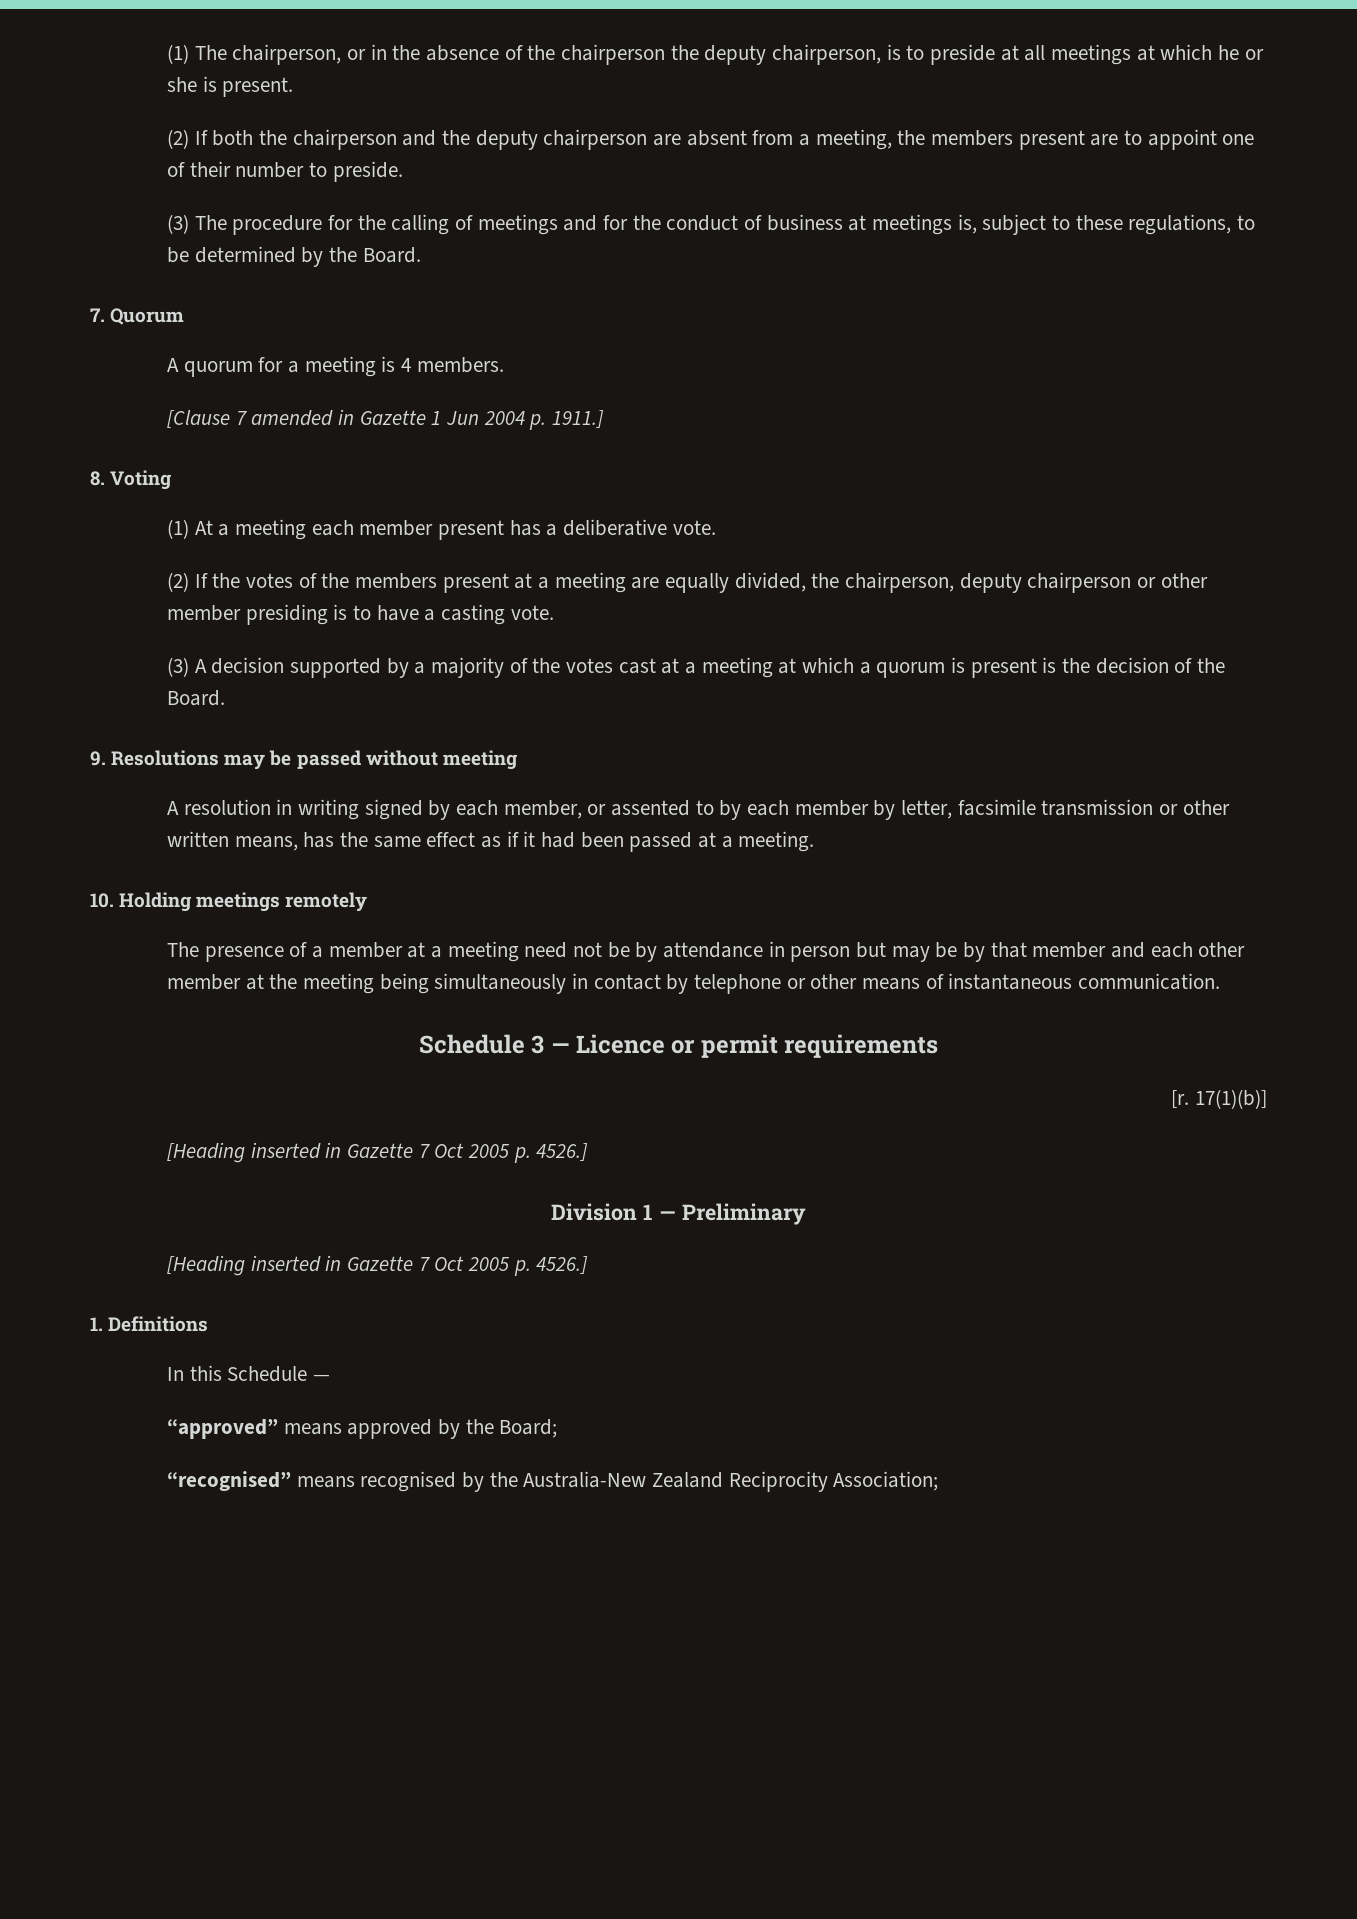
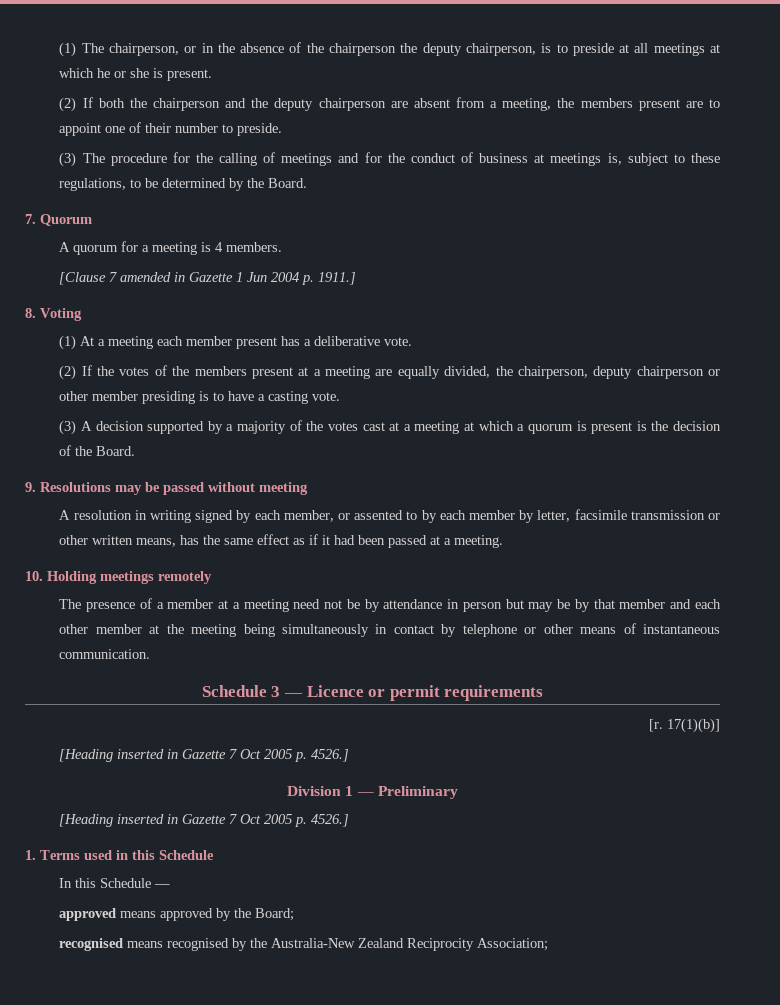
- 1. Definitions
+ 1. Terms used in this Schedule
- “approved” means approved by the Board;
+ approved means approved by the Board;
- “recognised” means recognised by the Australia-New Zealand Reciprocity Association;
+ recognised means recognised by the Australia-New Zealand Reciprocity Association;

